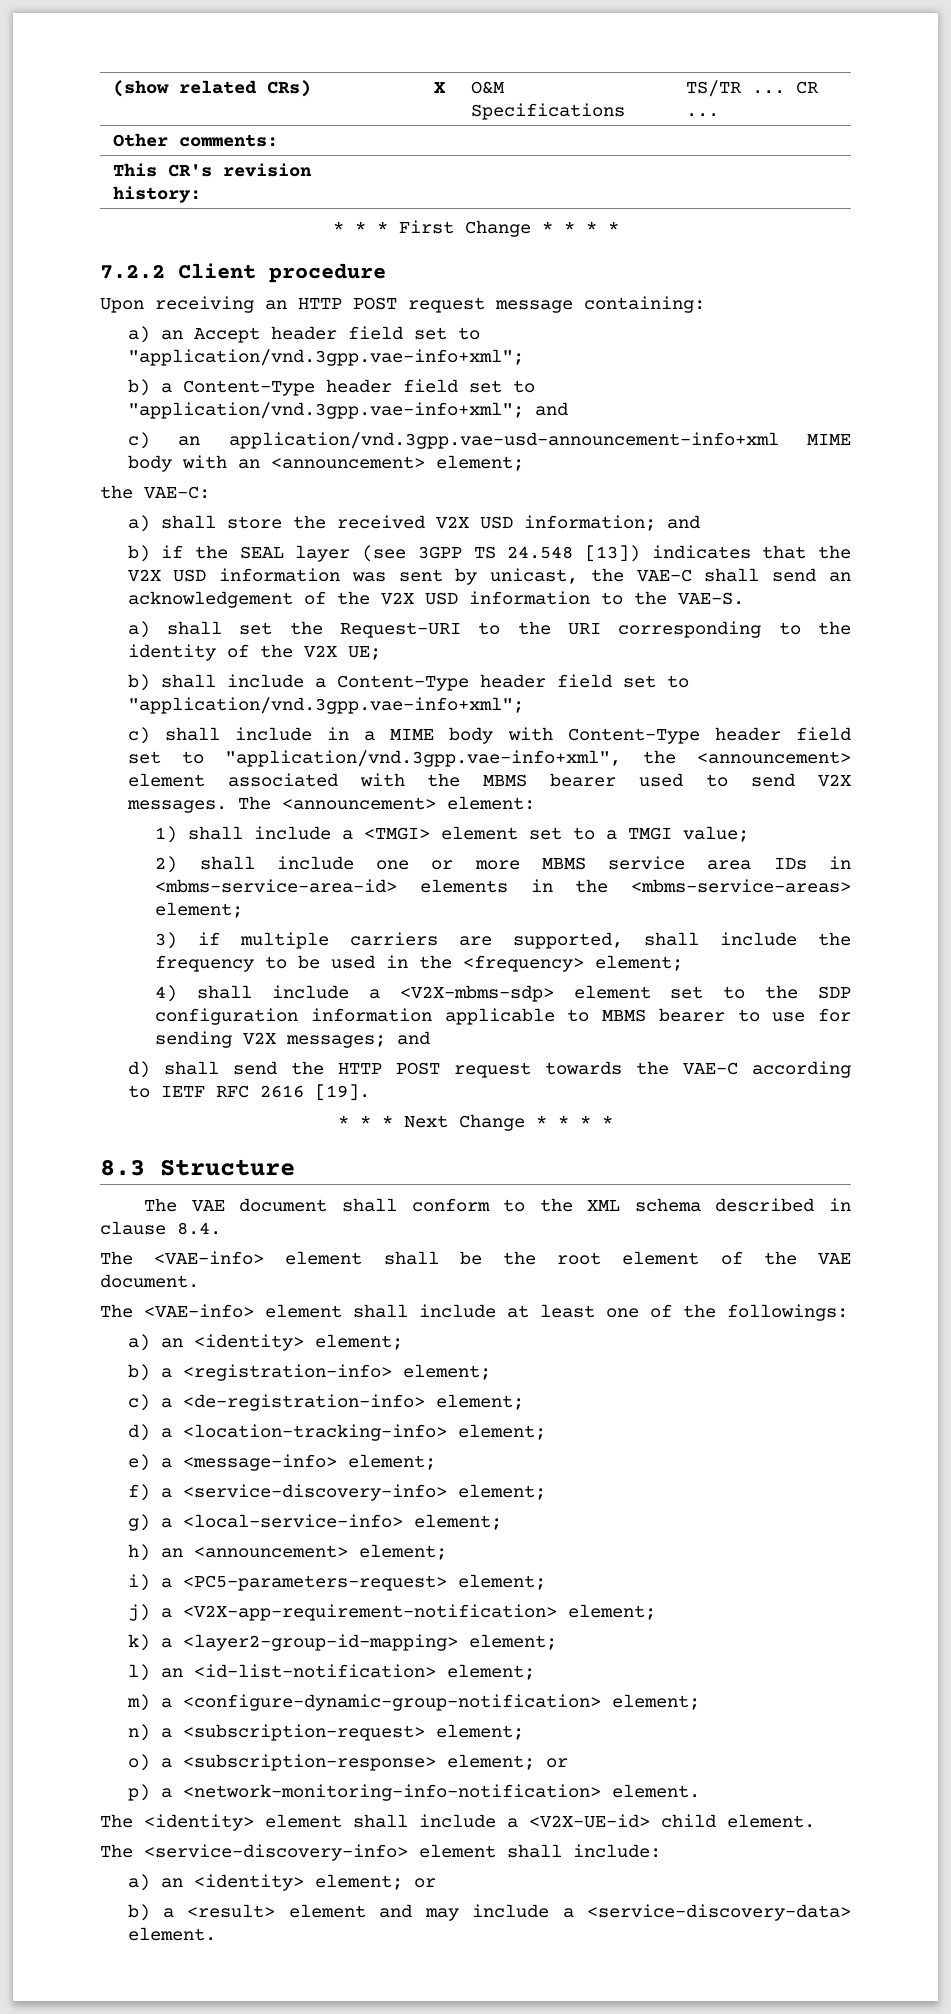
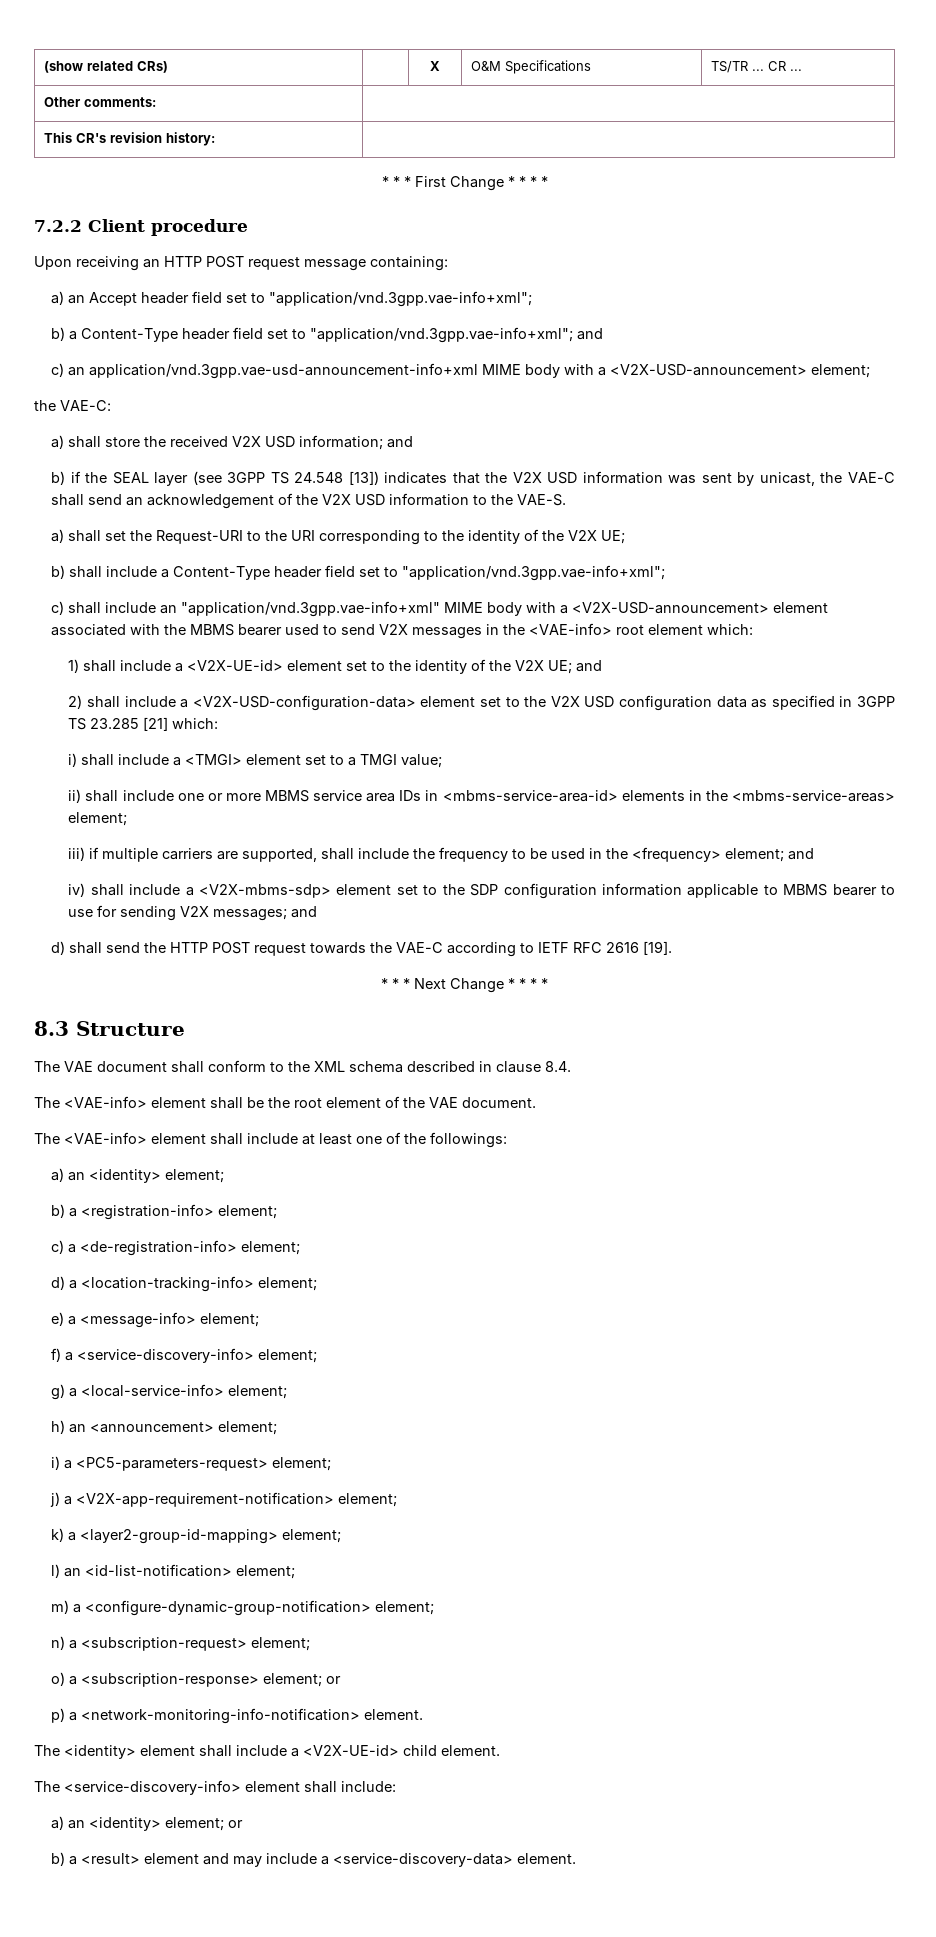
- c) an application/vnd.3gpp.vae-usd-announcement-info+xml MIME body with an <announcement> element;
+ c) an application/vnd.3gpp.vae-usd-announcement-info+xml MIME body with a <V2X-USD-announcement> element;
- c) shall include in a MIME body with Content-Type header field set to "application/vnd.3gpp.vae-info+xml", the <announcement> element associated with the MBMS bearer used to send V2X messages. The <announcement> element:
- 1) shall include a <TMGI> element set to a TMGI value;
+ c) shall include an "application/vnd.3gpp.vae-info+xml" MIME body with a <V2X-USD-announcement> element associated with the MBMS bearer used to send V2X messages in the <VAE-info> root element which:
+ 1) shall include a <V2X-UE-id> element set to the identity of the V2X UE; and
+ 2) shall include a <V2X-USD-configuration-data> element set to the V2X USD configuration data as specified in 3GPP TS 23.285 [21] which:
+ i) shall include a <TMGI> element set to a TMGI value;
- 2) shall include one or more MBMS service area IDs in <mbms-service-area-id> elements in the <mbms-service-areas> element;
+ ii) shall include one or more MBMS service area IDs in <mbms-service-area-id> elements in the <mbms-service-areas> element;
- 3) if multiple carriers are supported, shall include the frequency to be used in the <frequency> element;
- 4) shall include a <V2X-mbms-sdp> element set to the SDP configuration information applicable to MBMS bearer to use for sending V2X messages; and
+ iii) if multiple carriers are supported, shall include the frequency to be used in the <frequency> element; and
+ iv) shall include a <V2X-mbms-sdp> element set to the SDP configuration information applicable to MBMS bearer to use for sending V2X messages; and

